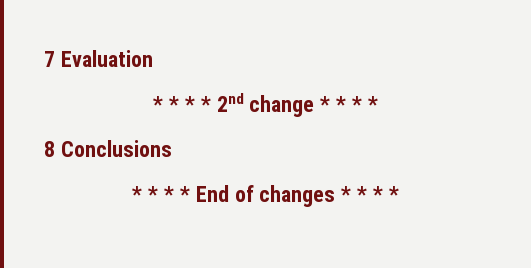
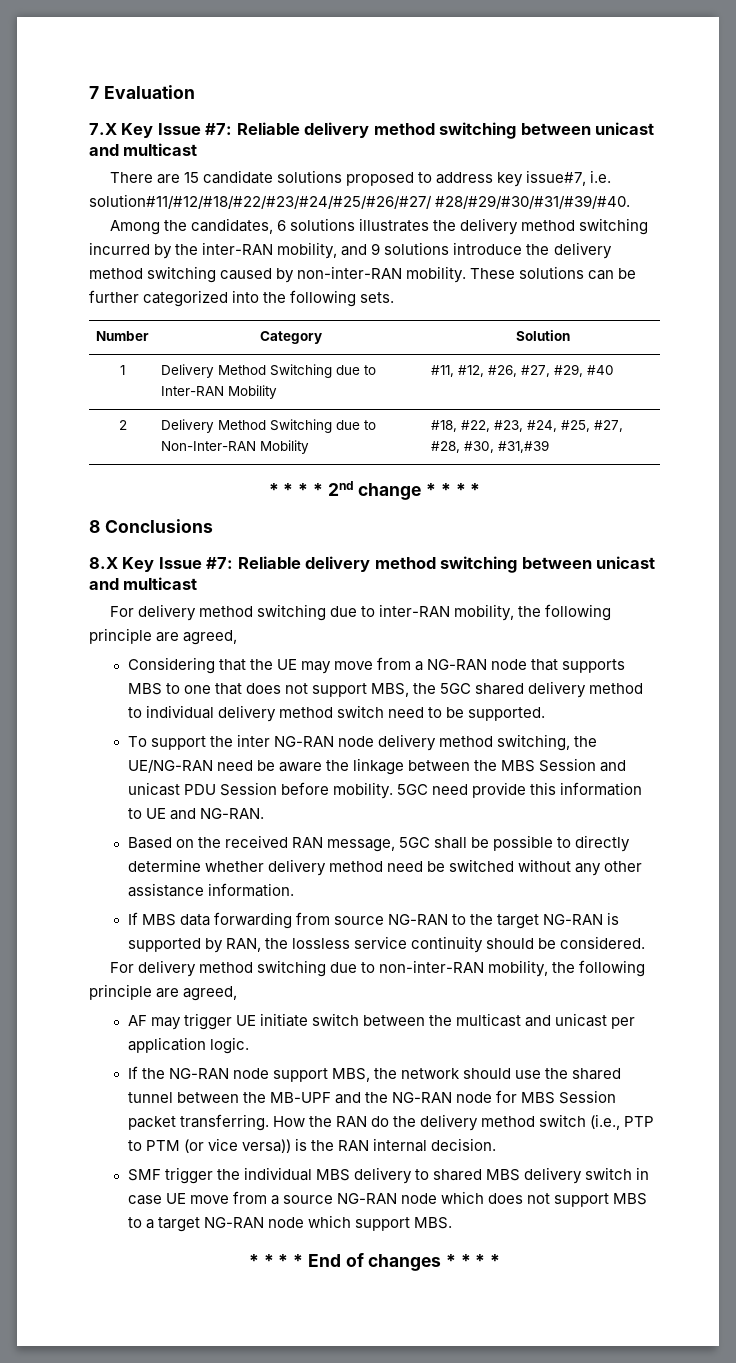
+ 7.X Key Issue #7: Reliable delivery method switching between unicast and multicast
+ There are 15 candidate solutions proposed to address key issue#7, i.e. solution#11/#12/#18/#22/#23/#24/#25/#26/#27/ #28/#29/#30/#31/#39/#40.
+ Among the candidates, 6 solutions illustrates the delivery method switching incurred by the inter-RAN mobility, and 9 solutions introduce the delivery method switching caused by non-inter-RAN mobility. These solutions can be further categorized into the following sets.
+ Number | Category | Solution
+ 1 | Delivery Method Switching due to Inter-RAN Mobility | #11, #12, #26, #27, #29, #40
+ 2 | Delivery Method Switching due to Non-Inter-RAN Mobility | #18, #22, #23, #24, #25, #27, #28, #30, #31,#39
+ 8.X Key Issue #7: Reliable delivery method switching between unicast and multicast
+ For delivery method switching due to inter-RAN mobility, the following principle are agreed,
+ Considering that the UE may move from a NG-RAN node that supports MBS to one that does not support MBS, the 5GC shared delivery method to individual delivery method switch need to be supported.
+ To support the inter NG-RAN node delivery method switching, the UE/NG-RAN need be aware the linkage between the MBS Session and unicast PDU Session before mobility. 5GC need provide this information to UE and NG-RAN.
+ Based on the received RAN message, 5GC shall be possible to directly determine whether delivery method need be switched without any other assistance information.
+ If MBS data forwarding from source NG-RAN to the target NG-RAN is supported by RAN, the lossless service continuity should be considered.
+ For delivery method switching due to non-inter-RAN mobility, the following principle are agreed,
+ AF may trigger UE initiate switch between the multicast and unicast per application logic.
+ If the NG-RAN node support MBS, the network should use the shared tunnel between the MB-UPF and the NG-RAN node for MBS Session packet transferring. How the RAN do the delivery method switch (i.e., PTP to PTM (or vice versa)) is the RAN internal decision.
+ SMF trigger the individual MBS delivery to shared MBS delivery switch in case UE move from a source NG-RAN node which does not support MBS to a target NG-RAN node which support MBS.

